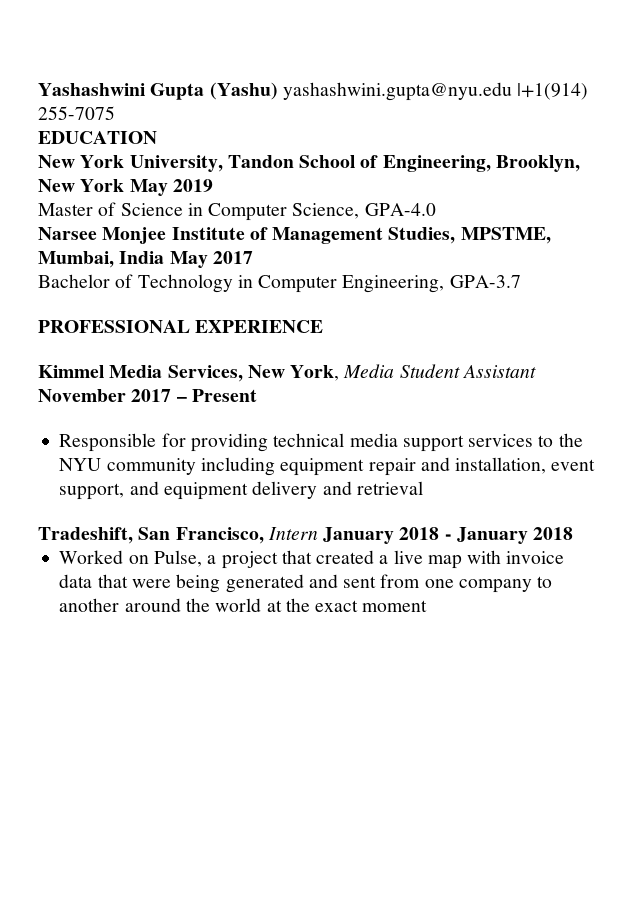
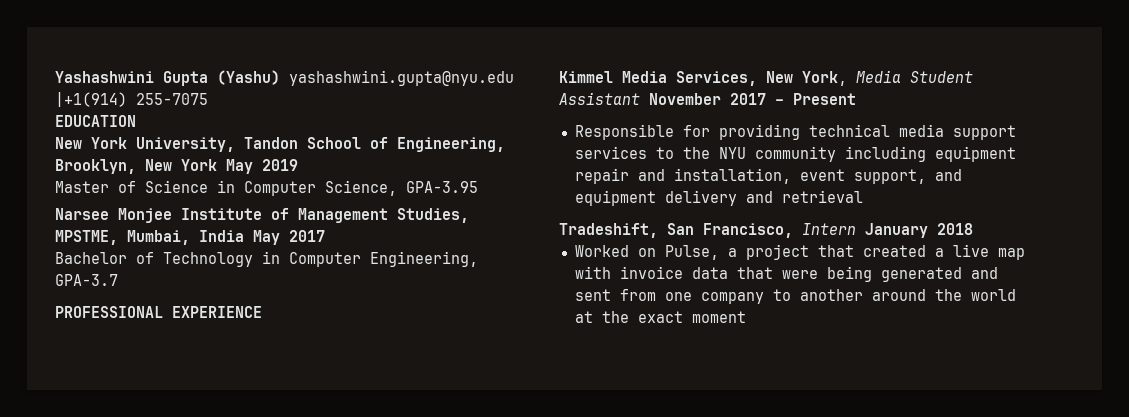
- Master of Science in Computer Science, GPA-4.0
+ Master of Science in Computer Science, GPA-3.95
- Tradeshift, San Francisco, Intern January 2018 - January 2018
+ Tradeshift, San Francisco, Intern January 2018

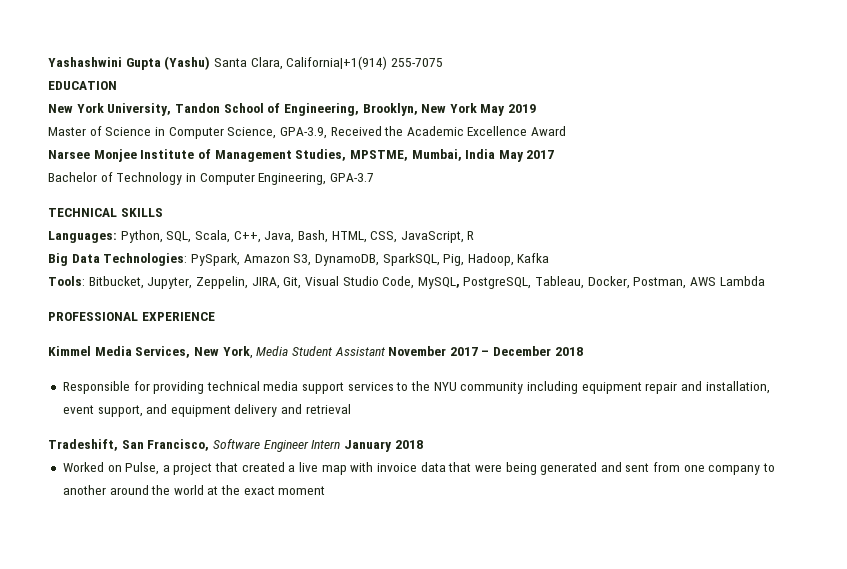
- Yashashwini Gupta (Yashu) yashashwini.gupta@nyu.edu |+1(914) 255-7075
+ Yashashwini Gupta (Yashu) Santa Clara, California|+1(914) 255-7075
- Master of Science in Computer Science, GPA-3.95
+ Master of Science in Computer Science, GPA-3.9, Received the Academic Excellence Award
+ TECHNICAL SKILLS
+ Languages: Python, SQL, Scala, C++, Java, Bash, HTML, CSS, JavaScript, R
+ Big Data Technologies: PySpark, Amazon S3, DynamoDB, SparkSQL, Pig, Hadoop, Kafka
+ Tools: Bitbucket, Jupyter, Zeppelin, JIRA, Git, Visual Studio Code, MySQL, PostgreSQL, Tableau, Docker, Postman, AWS Lambda
- Kimmel Media Services, New York, Media Student Assistant November 2017 – Present
+ Kimmel Media Services, New York, Media Student Assistant November 2017 – December 2018
- Tradeshift, San Francisco, Intern January 2018
+ Tradeshift, San Francisco, Software Engineer Intern January 2018

